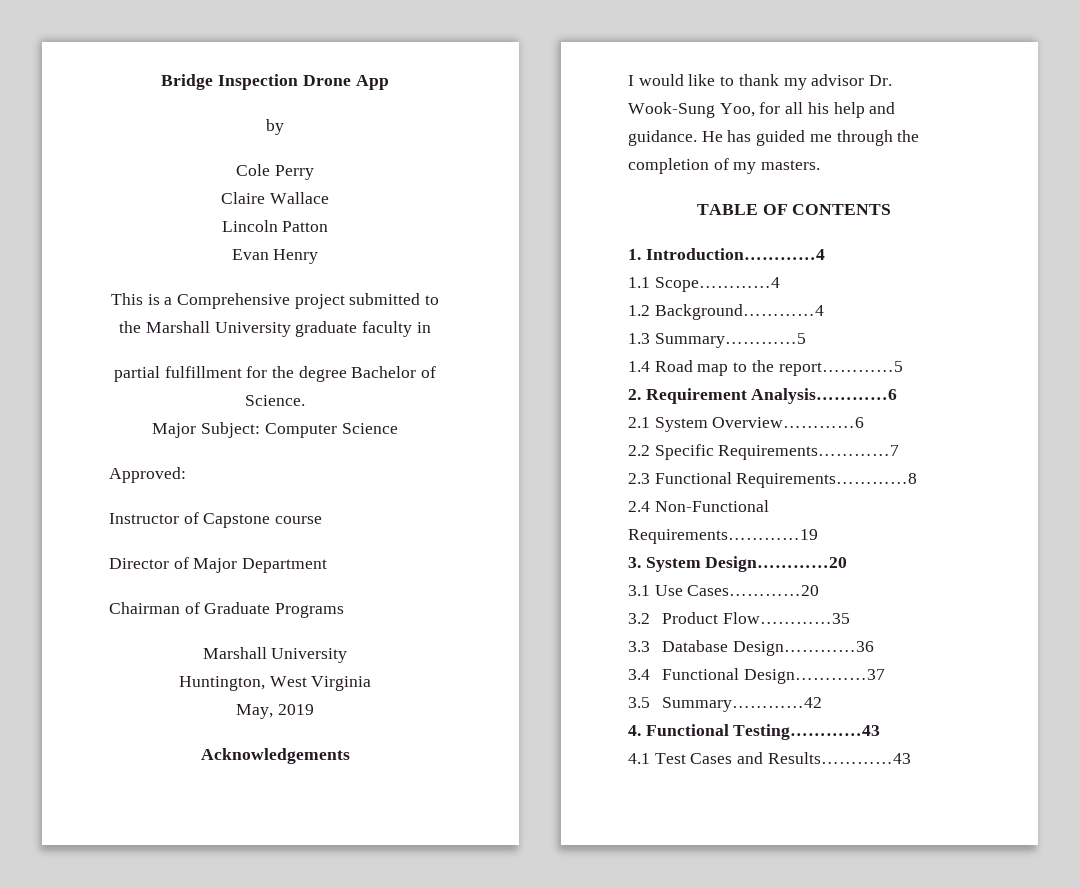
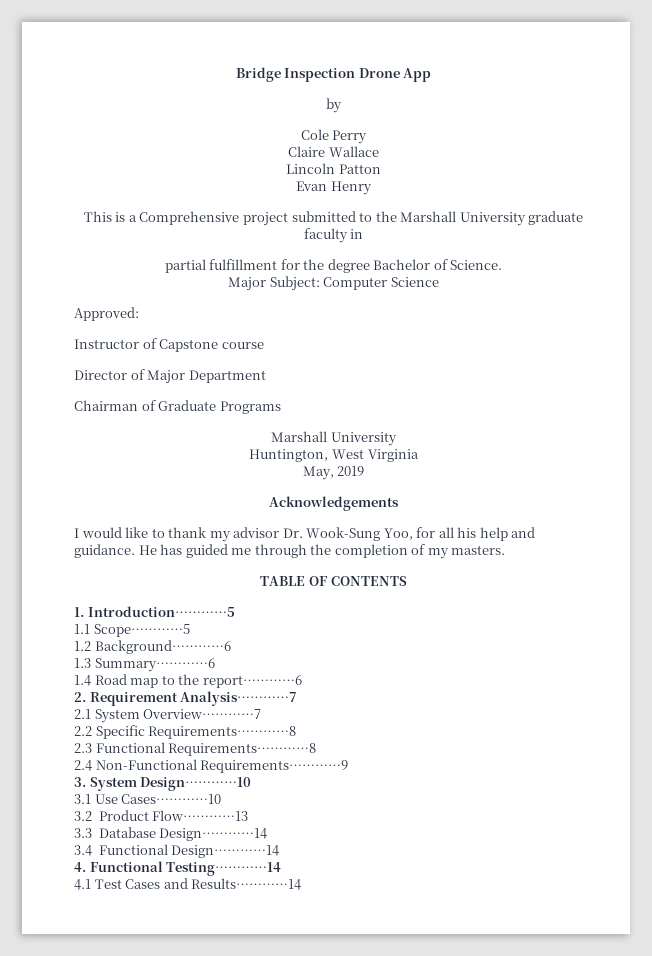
- 1. Introduction…………4
+ 1. Introduction…………5
- 1.1 Scope…………4
+ 1.1 Scope…………5
- 1.2 Background…………4
+ 1.2 Background…………6
- 1.3 Summary…………5
+ 1.3 Summary…………6
- 1.4 Road map to the report…………5
+ 1.4 Road map to the report…………6
- 2. Requirement Analysis…………6
+ 2. Requirement Analysis…………7
- 2.1 System Overview…………6
+ 2.1 System Overview…………7
- 2.2 Specific Requirements…………7
+ 2.2 Specific Requirements…………8
- 2.4 Non-Functional Requirements…………19
+ 2.4 Non-Functional Requirements…………9
- 3. System Design…………20
+ 3. System Design…………10
- 3.1 Use Cases…………20
+ 3.1 Use Cases…………10
- 3.2 Product Flow…………35
+ 3.2 Product Flow…………13
- 3.3 Database Design…………36
+ 3.3 Database Design…………14
- 3.4 Functional Design…………37
- 3.5 Summary…………42
+ 3.4 Functional Design…………14
- 4. Functional Testing…………43
+ 4. Functional Testing…………14
- 4.1 Test Cases and Results…………43
+ 4.1 Test Cases and Results…………14

